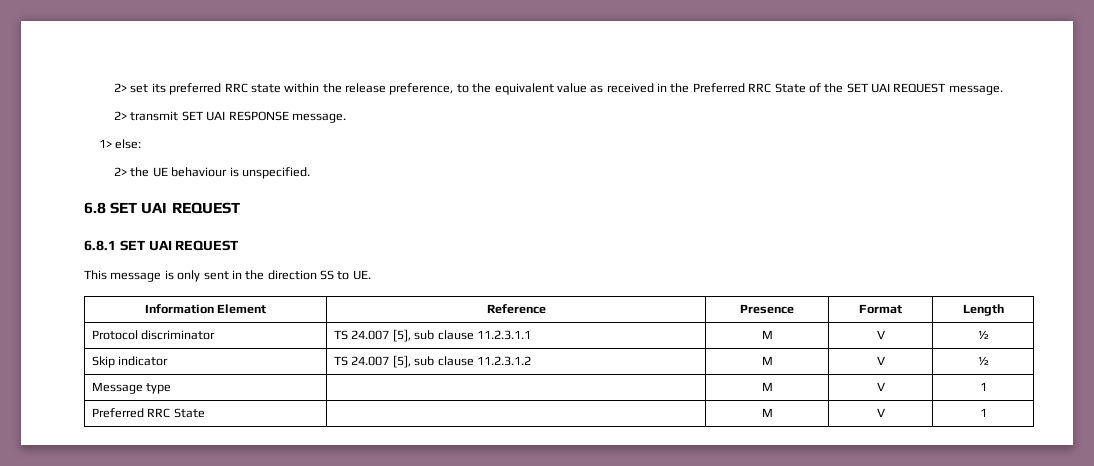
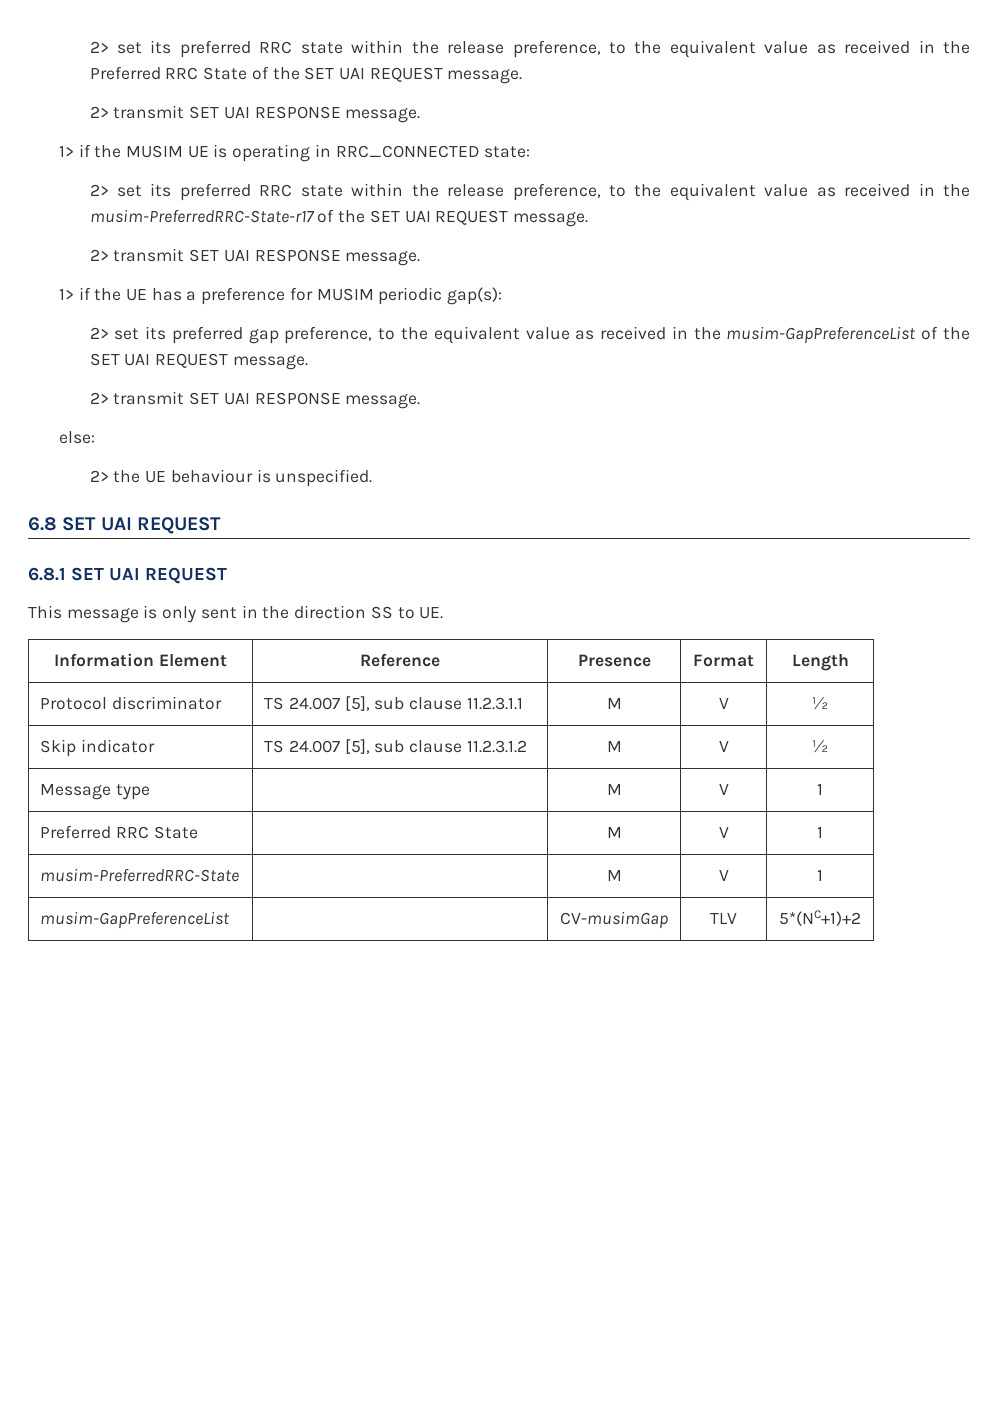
- 1> else:
+ 1> if the MUSIM UE is operating in RRC_CONNECTED state:
+ 2> set its preferred RRC state within the release preference, to the equivalent value as received in the musim-PreferredRRC-State-r17 of the SET UAI REQUEST message.
+ 2> transmit SET UAI RESPONSE message.
+ 1> if the UE has a preference for MUSIM periodic gap(s):
+ 2> set its preferred gap preference, to the equivalent value as received in the musim-GapPreferenceList of the SET UAI REQUEST message.
+ 2> transmit SET UAI RESPONSE message.
+ else:
+ musim-PreferredRRC-State | | M | V | 1
+ musim-GapPreferenceList | | CV-musimGap | TLV | 5*(NC+1)+2

